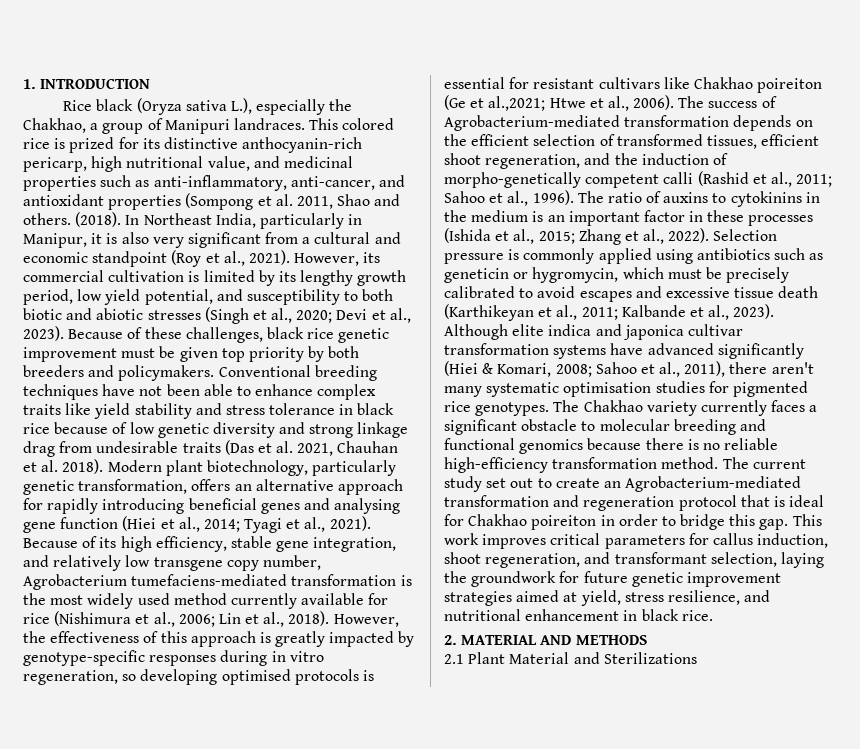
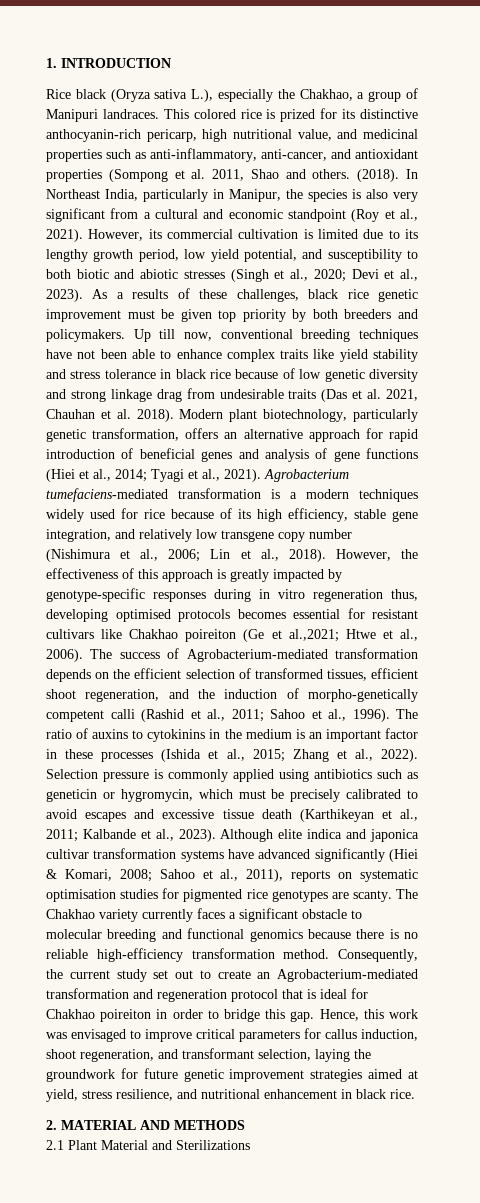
- In Northeast India, particularly in Manipur, it is also very significant from a cultural and economic standpoint (Roy et al., 2021).
+ In Northeast India, particularly in Manipur, the species is also very significant from a cultural and economic standpoint (Roy et al., 2021).
- However, its commercial cultivation is limited by its lengthy growth period, low yield potential, and susceptibility to both biotic and abiotic stresses (Singh et al., 2020; Devi et al., 2023).
+ However, its commercial cultivation is limited due to its lengthy growth period, low yield potential, and susceptibility to both biotic and abiotic stresses (Singh et al., 2020; Devi et al., 2023).
- Because of these challenges, black rice genetic improvement must be given top priority by both breeders and policymakers.
+ As a results of these challenges, black rice genetic improvement must be given top priority by both breeders and policymakers.
- Conventional breeding techniques have not been able to enhance complex traits like yield stability and stress tolerance in black rice because of low genetic diversity and strong linkage drag from undesirable traits (Das et al. 2021, Chauhan et al. 2018).
+ Up till now, conventional breeding techniques have not been able to enhance complex traits like yield stability and stress tolerance in black rice because of low genetic diversity and strong linkage drag from undesirable traits (Das et al. 2021, Chauhan et al. 2018).
- Modern plant biotechnology, particularly genetic transformation, offers an alternative approach for rapidly introducing beneficial genes and analysing gene function (Hiei et al., 2014; Tyagi et al., 2021).
+ Modern plant biotechnology, particularly genetic transformation, offers an alternative approach for rapid introduction of beneficial genes and analysis of gene functions (Hiei et al., 2014; Tyagi et al., 2021).
- Because of its high efficiency, stable gene integration, and relatively low transgene copy number, Agrobacterium tumefaciens-mediated transformation is the most widely used method currently available for rice (Nishimura et al., 2006; Lin et al., 2018).
+ Agrobacterium tumefaciens-mediated transformation is a modern techniques widely used for rice because of its high efficiency, stable gene integration, and relatively low transgene copy number (Nishimura et al., 2006; Lin et al., 2018).
- However, the effectiveness of this approach is greatly impacted by genotype-specific responses during in vitro regeneration, so developing optimised protocols is essential for resistant cultivars like Chakhao poireiton (Ge et al.,2021; Htwe et al., 2006).
+ However, the effectiveness of this approach is greatly impacted by genotype-specific responses during in vitro regeneration thus, developing optimised protocols becomes essential for resistant cultivars like Chakhao poireiton (Ge et al.,2021; Htwe et al., 2006).
- Although elite indica and japonica cultivar transformation systems have advanced significantly (Hiei & Komari, 2008; Sahoo et al., 2011), there aren't many systematic optimisation studies for pigmented rice genotypes.
+ Although elite indica and japonica cultivar transformation systems have advanced significantly (Hiei & Komari, 2008; Sahoo et al., 2011), reports on systematic optimisation studies for pigmented rice genotypes are scanty.
- The current study set out to create an Agrobacterium-mediated transformation and regeneration protocol that is ideal for Chakhao poireiton in order to bridge this gap.
+ Consequently, the current study set out to create an Agrobacterium-mediated transformation and regeneration protocol that is ideal for Chakhao poireiton in order to bridge this gap.
- This work improves critical parameters for callus induction, shoot regeneration, and transformant selection, laying the groundwork for future genetic improvement strategies aimed at yield, stress resilience, and nutritional enhancement in black rice.
+ Hence, this work was envisaged to improve critical parameters for callus induction, shoot regeneration, and transformant selection, laying the groundwork for future genetic improvement strategies aimed at yield, stress resilience, and nutritional enhancement in black rice.

